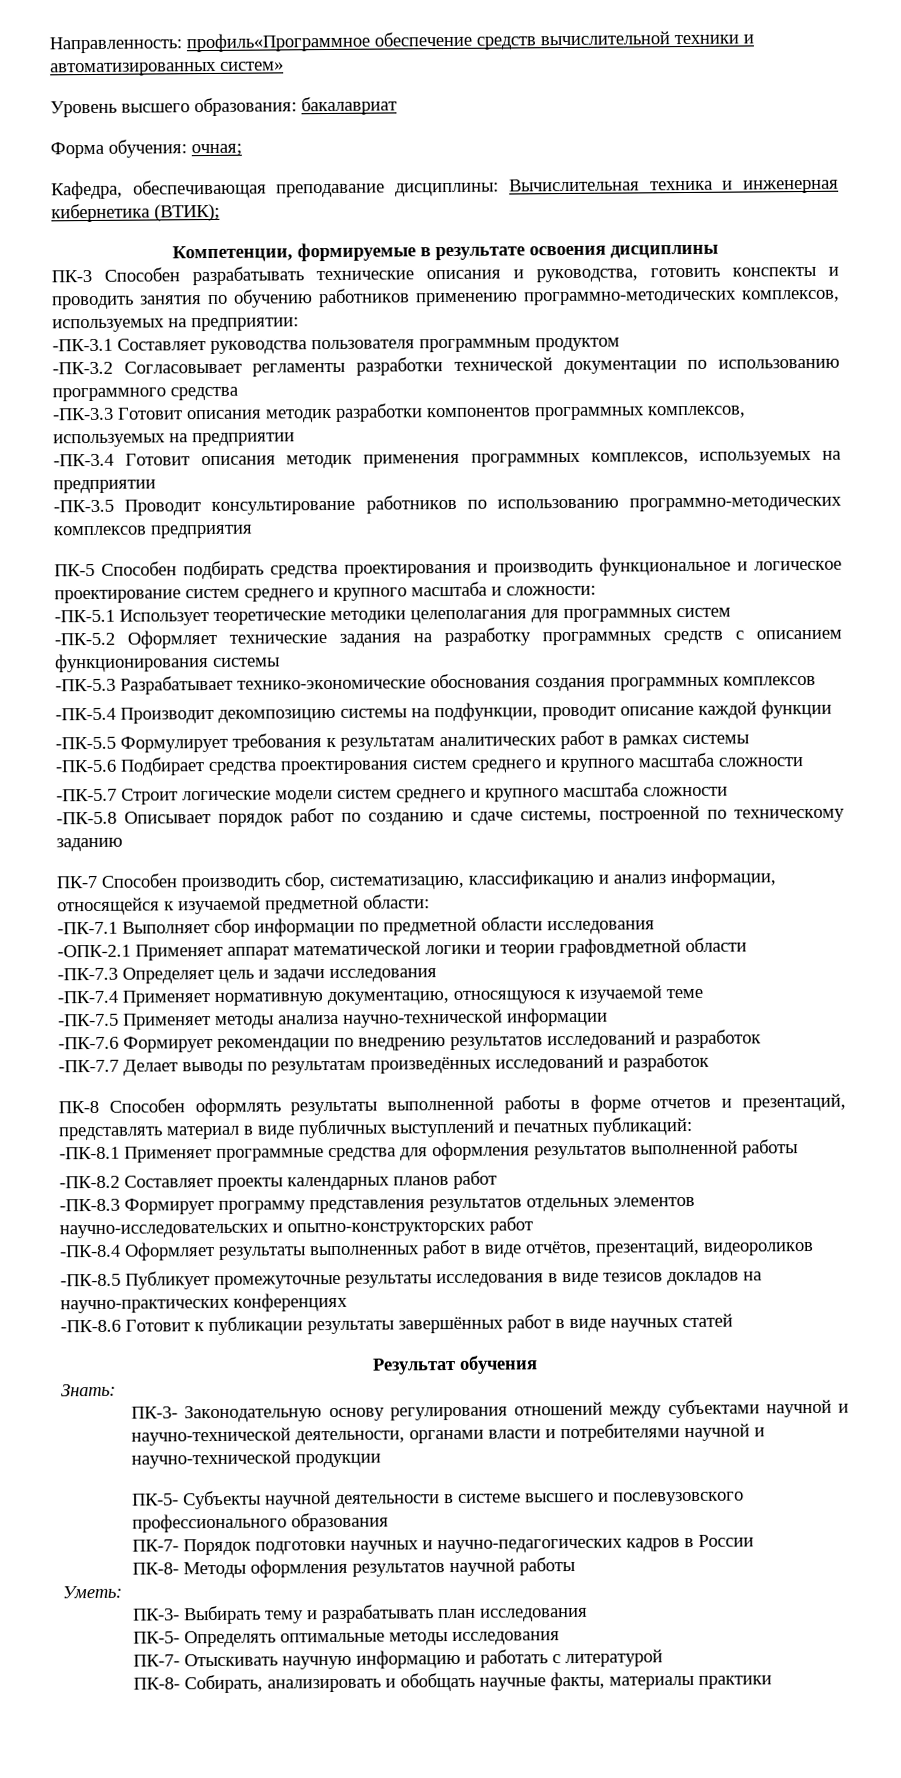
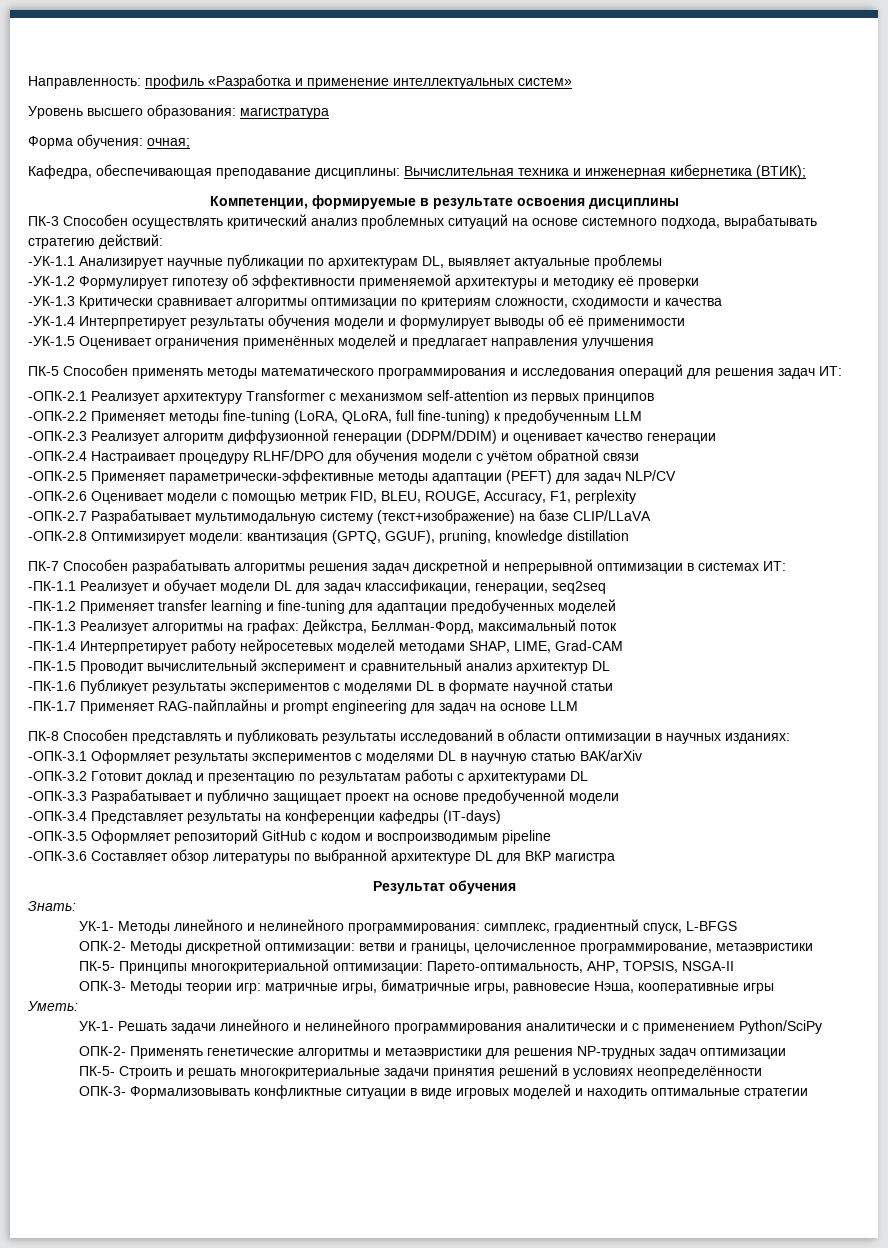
- Направленность: профиль«Программное обеспечение средств вычислительной техники и автоматизированных систем»
+ Направленность: профиль «Разработка и применение интеллектуальных систем»
- Уровень высшего образования: бакалавриат
+ Уровень высшего образования: магистратура
- ПК-3 Способен разрабатывать технические описания и руководства, готовить конспекты и проводить занятия по обучению работников применению программно-методических комплексов, используемых на предприятии:
- -ПК-3.1 Составляет руководства пользователя программным продуктом
- -ПК-3.2 Согласовывает регламенты разработки технической документации по использованию программного средства
- -ПК-3.3 Готовит описания методик разработки компонентов программных комплексов, используемых на предприятии
- -ПК-3.4 Готовит описания методик применения программных комплексов, используемых на предприятии
- -ПК-3.5 Проводит консультирование работников по использованию программно-методических комплексов предприятия
- ПК-5 Способен подбирать средства проектирования и производить функциональное и логическое проектирование систем среднего и крупного масштаба и сложности:
- -ПК-5.1 Использует теоретические методики целеполагания для программных систем
- -ПК-5.2 Оформляет технические задания на разработку программных средств с описанием функционирования системы
- -ПК-5.3 Разрабатывает технико-экономические обоснования создания программных комплексов
- -ПК-5.4 Производит декомпозицию системы на подфункции, проводит описание каждой функции
- -ПК-5.5 Формулирует требования к результатам аналитических работ в рамках системы
- -ПК-5.6 Подбирает средства проектирования систем среднего и крупного масштаба сложности
- -ПК-5.7 Строит логические модели систем среднего и крупного масштаба сложности
- -ПК-5.8 Описывает порядок работ по созданию и сдаче системы, построенной по техническому заданию
- ПК-7 Способен производить сбор, систематизацию, классификацию и анализ информации, относящейся к изучаемой предметной области:
- -ПК-7.1 Выполняет сбор информации по предметной области исследования
- -ОПК-2.1 Применяет аппарат математической логики и теории графовдметной области
- -ПК-7.3 Определяет цель и задачи исследования
- -ПК-7.4 Применяет нормативную документацию, относящуюся к изучаемой теме
- -ПК-7.5 Применяет методы анализа научно-технической информации
- -ПК-7.6 Формирует рекомендации по внедрению результатов исследований и разработок
- -ПК-7.7 Делает выводы по результатам произведённых исследований и разработок
- ПК-8 Способен оформлять результаты выполненной работы в форме отчетов и презентаций, представлять материал в виде публичных выступлений и печатных публикаций:
- -ПК-8.1 Применяет программные средства для оформления результатов выполненной работы
- -ПК-8.2 Составляет проекты календарных планов работ
- -ПК-8.3 Формирует программу представления результатов отдельных элементов научно-исследовательских и опытно-конструкторских работ
- -ПК-8.4 Оформляет результаты выполненных работ в виде отчётов, презентаций, видеороликов
- -ПК-8.5 Публикует промежуточные результаты исследования в виде тезисов докладов на научно-практических конференциях
- -ПК-8.6 Готовит к публикации результаты завершённых работ в виде научных статей
+ ПК-3 Способен осуществлять критический анализ проблемных ситуаций на основе системного подхода, вырабатывать стратегию действий:
+ -УК-1.1 Анализирует научные публикации по архитектурам DL, выявляет актуальные проблемы
+ -УК-1.2 Формулирует гипотезу об эффективности применяемой архитектуры и методику её проверки
+ -УК-1.3 Критически сравнивает алгоритмы оптимизации по критериям сложности, сходимости и качества
+ -УК-1.4 Интерпретирует результаты обучения модели и формулирует выводы об её применимости
+ -УК-1.5 Оценивает ограничения применённых моделей и предлагает направления улучшения
+ ПК-5 Способен применять методы математического программирования и исследования операций для решения задач ИТ:
+ -ОПК-2.1 Реализует архитектуру Transformer с механизмом self-attention из первых принципов
+ -ОПК-2.2 Применяет методы fine-tuning (LoRA, QLoRA, full fine-tuning) к предобученным LLM
+ -ОПК-2.3 Реализует алгоритм диффузионной генерации (DDPM/DDIM) и оценивает качество генерации
+ -ОПК-2.4 Настраивает процедуру RLHF/DPO для обучения модели с учётом обратной связи
+ -ОПК-2.5 Применяет параметрически-эффективные методы адаптации (PEFT) для задач NLP/CV
+ -ОПК-2.6 Оценивает модели с помощью метрик FID, BLEU, ROUGE, Accuracy, F1, perplexity
+ -ОПК-2.7 Разрабатывает мультимодальную систему (текст+изображение) на базе CLIP/LLaVA
+ -ОПК-2.8 Оптимизирует модели: квантизация (GPTQ, GGUF), pruning, knowledge distillation
+ ПК-7 Способен разрабатывать алгоритмы решения задач дискретной и непрерывной оптимизации в системах ИТ:
+ -ПК-1.1 Реализует и обучает модели DL для задач классификации, генерации, seq2seq
+ -ПК-1.2 Применяет transfer learning и fine-tuning для адаптации предобученных моделей
+ -ПК-1.3 Реализует алгоритмы на графах: Дейкстра, Беллман-Форд, максимальный поток
+ -ПК-1.4 Интерпретирует работу нейросетевых моделей методами SHAP, LIME, Grad-CAM
+ -ПК-1.5 Проводит вычислительный эксперимент и сравнительный анализ архитектур DL
+ -ПК-1.6 Публикует результаты экспериментов с моделями DL в формате научной статьи
+ -ПК-1.7 Применяет RAG-пайплайны и prompt engineering для задач на основе LLM
+ ПК-8 Способен представлять и публиковать результаты исследований в области оптимизации в научных изданиях:
+ -ОПК-3.1 Оформляет результаты экспериментов с моделями DL в научную статью ВАК/arXiv
+ -ОПК-3.2 Готовит доклад и презентацию по результатам работы с архитектурами DL
+ -ОПК-3.3 Разрабатывает и публично защищает проект на основе предобученной модели
+ -ОПК-3.4 Представляет результаты на конференции кафедры (IT-days)
+ -ОПК-3.5 Оформляет репозиторий GitHub с кодом и воспроизводимым pipeline
+ -ОПК-3.6 Составляет обзор литературы по выбранной архитектуре DL для ВКР магистра
  Результат обучения
  Знать:
- ПК-3- Законодательную основу регулирования отношений между субъектами научной и научно-технической деятельности, органами власти и потребителями научной и научно-технической продукции
- ПК-5- Субъекты научной деятельности в системе высшего и послевузовского профессионального образования
- ПК-7- Порядок подготовки научных и научно-педагогических кадров в России
- ПК-8- Методы оформления результатов научной работы
+ УК-1- Методы линейного и нелинейного программирования: симплекс, градиентный спуск, L-BFGS
+ ОПК-2- Методы дискретной оптимизации: ветви и границы, целочисленное программирование, метаэвристики
+ ПК-5- Принципы многокритериальной оптимизации: Парето-оптимальность, AHP, TOPSIS, NSGA-II
+ ОПК-3- Методы теории игр: матричные игры, биматричные игры, равновесие Нэша, кооперативные игры
  Уметь:
- ПК-3- Выбирать тему и разрабатывать план исследования
- ПК-5- Определять оптимальные методы исследования
- ПК-7- Отыскивать научную информацию и работать с литературой
- ПК-8- Собирать, анализировать и обобщать научные факты, материалы практики
+ УК-1- Решать задачи линейного и нелинейного программирования аналитически и с применением Python/SciPy
+ ОПК-2- Применять генетические алгоритмы и метаэвристики для решения NP-трудных задач оптимизации
+ ПК-5- Строить и решать многокритериальные задачи принятия решений в условиях неопределённости
+ ОПК-3- Формализовывать конфликтные ситуации в виде игровых моделей и находить оптимальные стратегии

